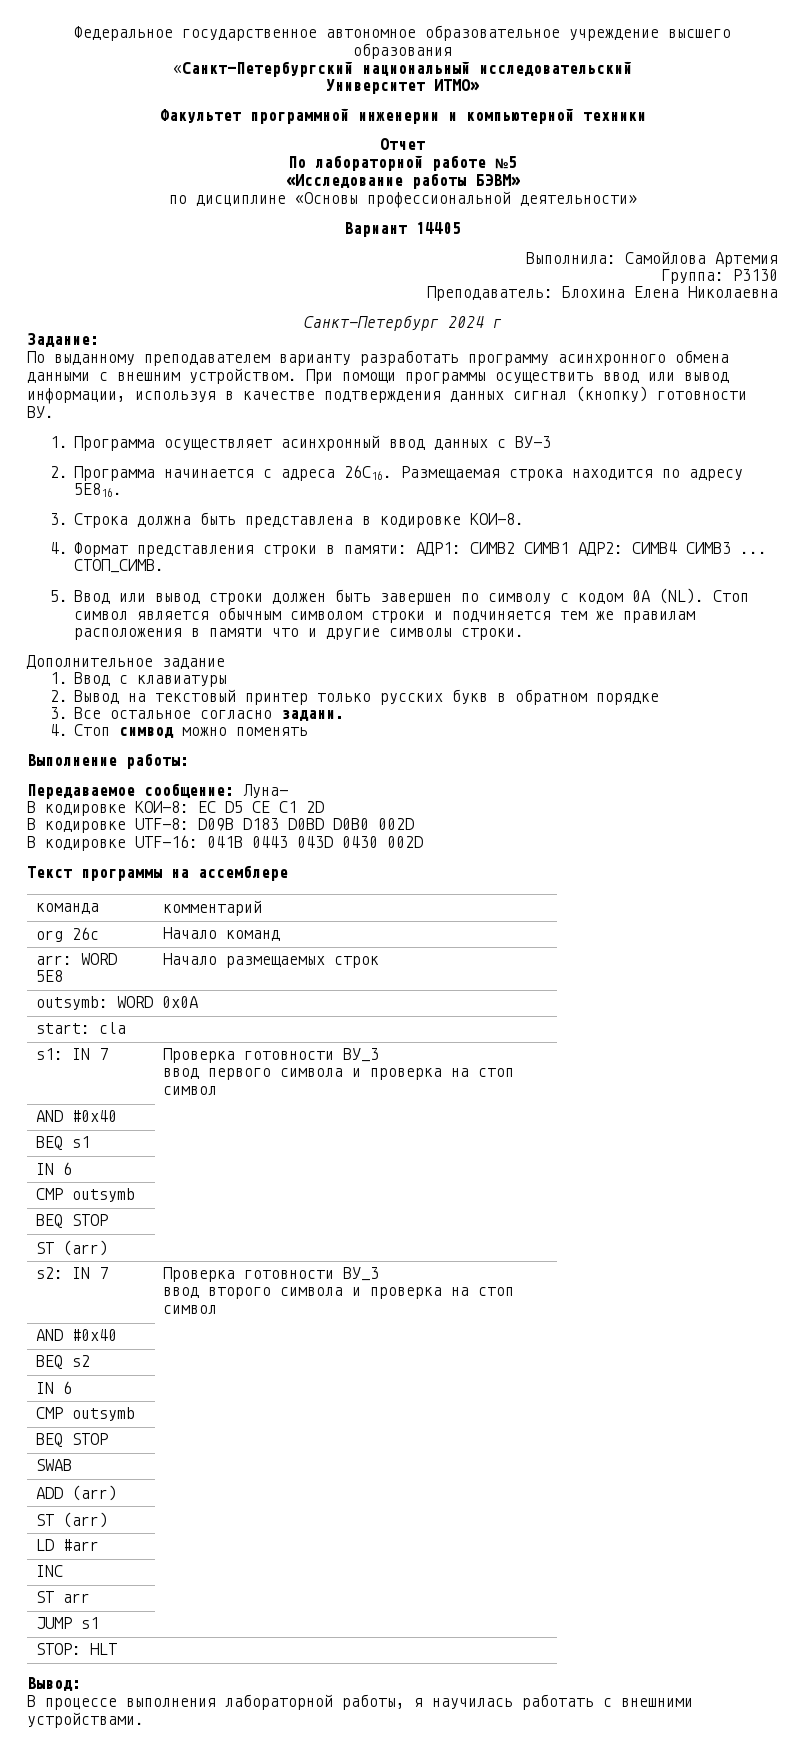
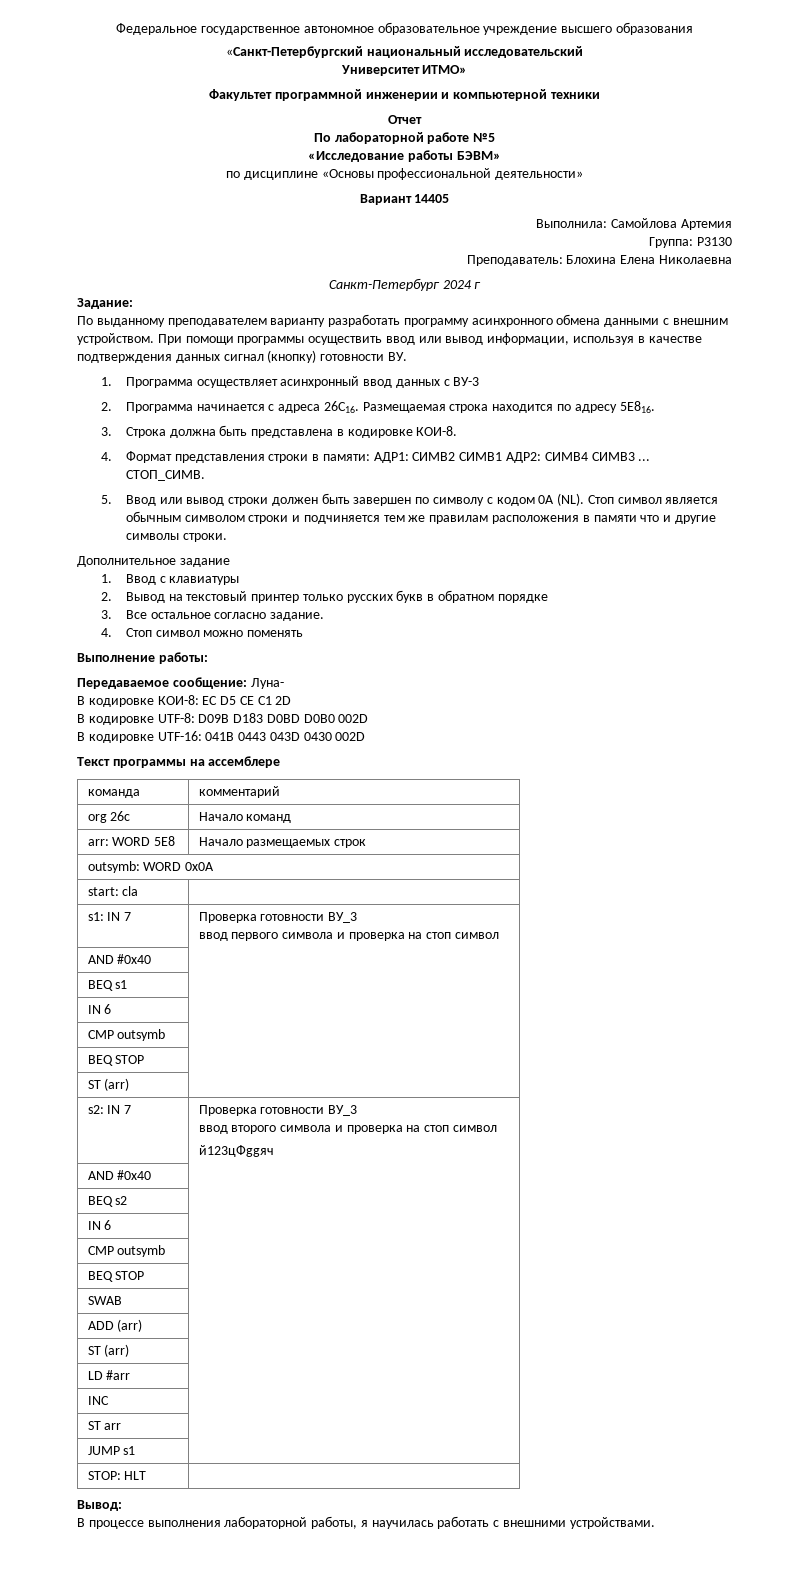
- 3. Все остальное согласно задани.
+ 3. Все остальное согласно задание.
- 4. Стоп симвод можно поменять
+ 4. Стоп символ можно поменять
  s2: IN 7 | Проверка готовности ВУ_3
  ввод второго символа и проверка на стоп символ
+ й123цФggяч

